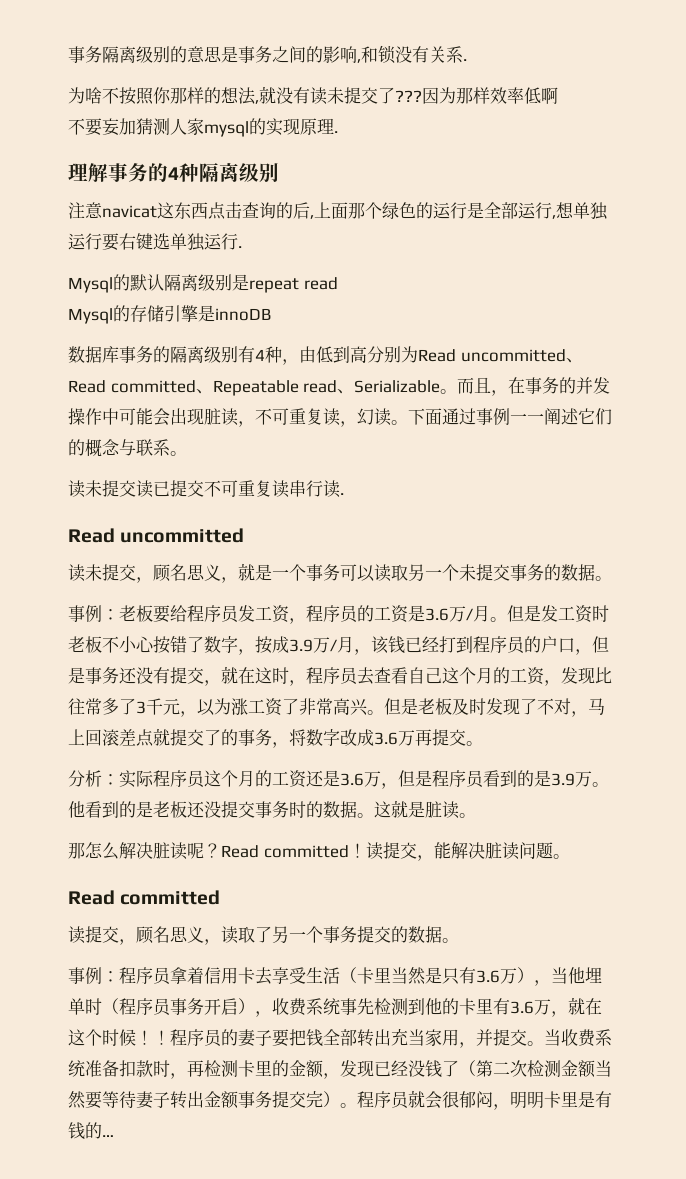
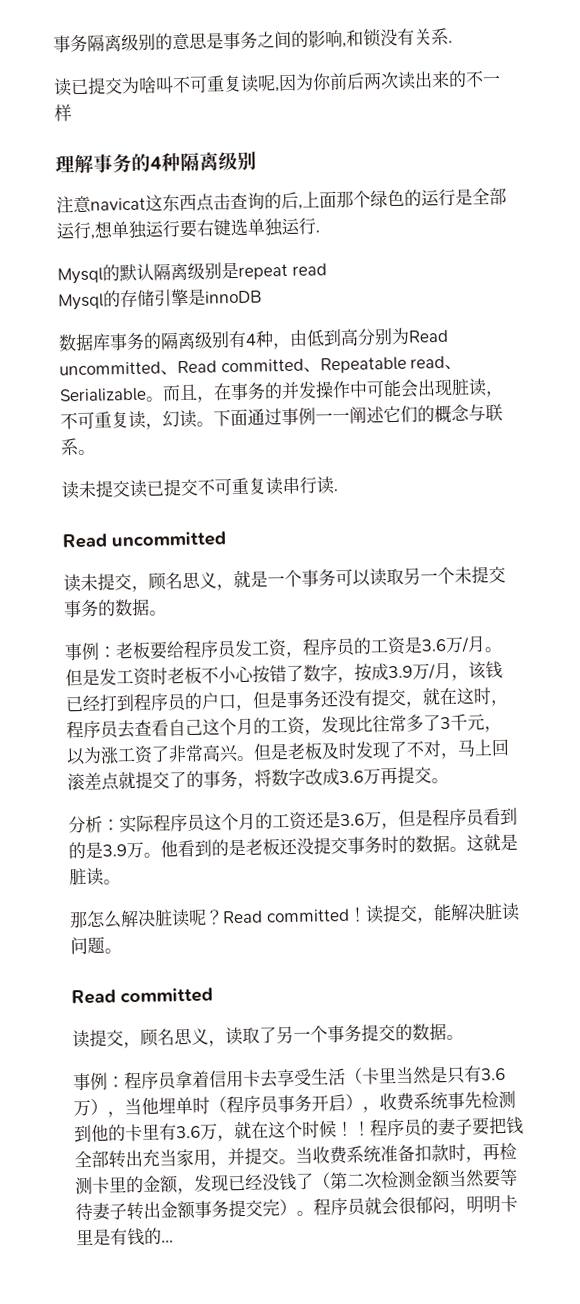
- 为啥不按照你那样的想法,就没有读未提交了???因为那样效率低啊
- 不要妄加猜测人家mysql的实现原理.
+ 读已提交为啥叫不可重复读呢,因为你前后两次读出来的不一样

